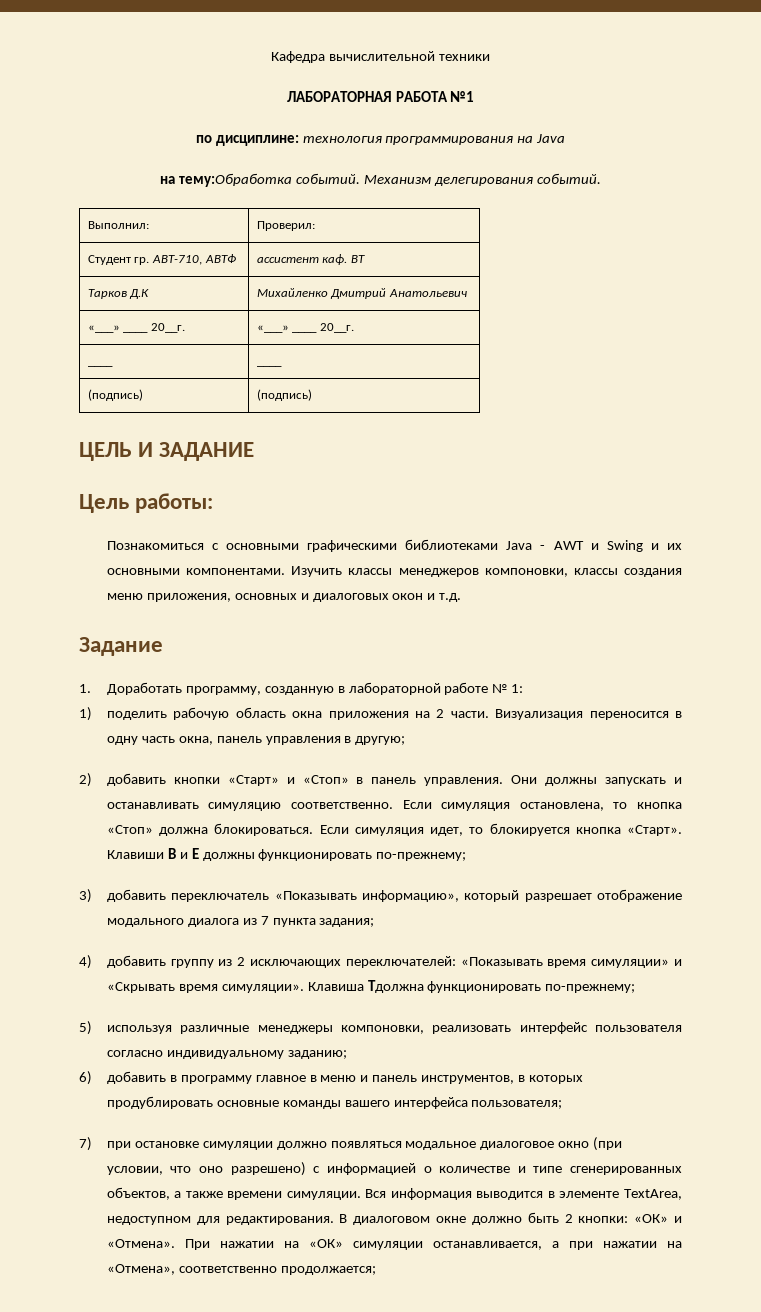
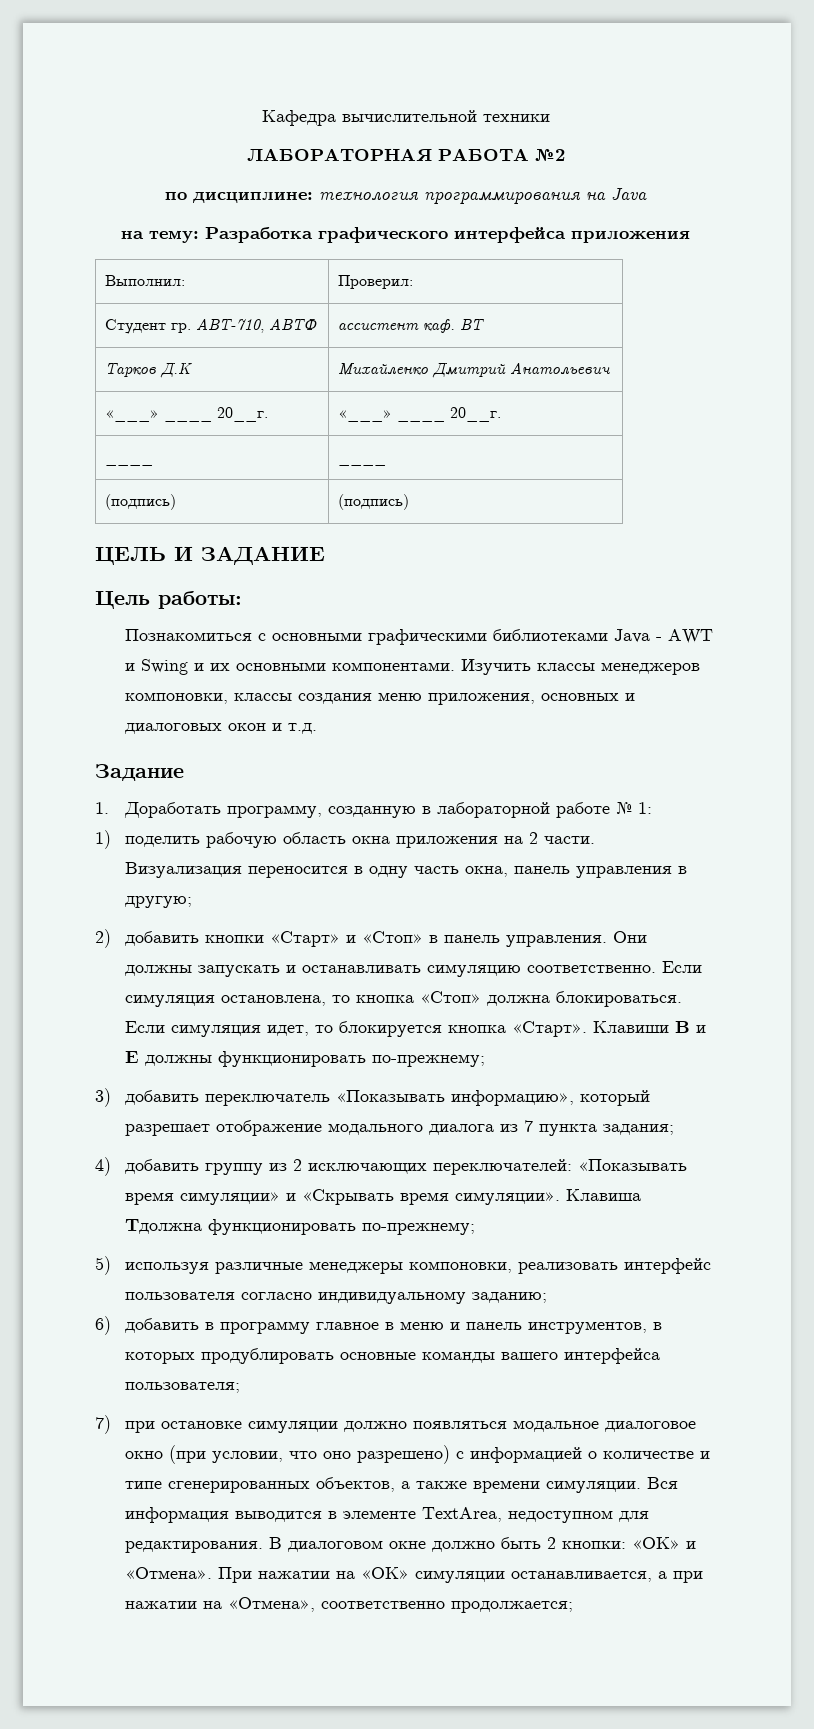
- ЛАБОРАТОРНАЯ РАБОТА №1
+ ЛАБОРАТОРНАЯ РАБОТА №2
- на тему:Обработка событий. Механизм делегирования событий.
+ на тему: Разработка графического интерфейса приложения

